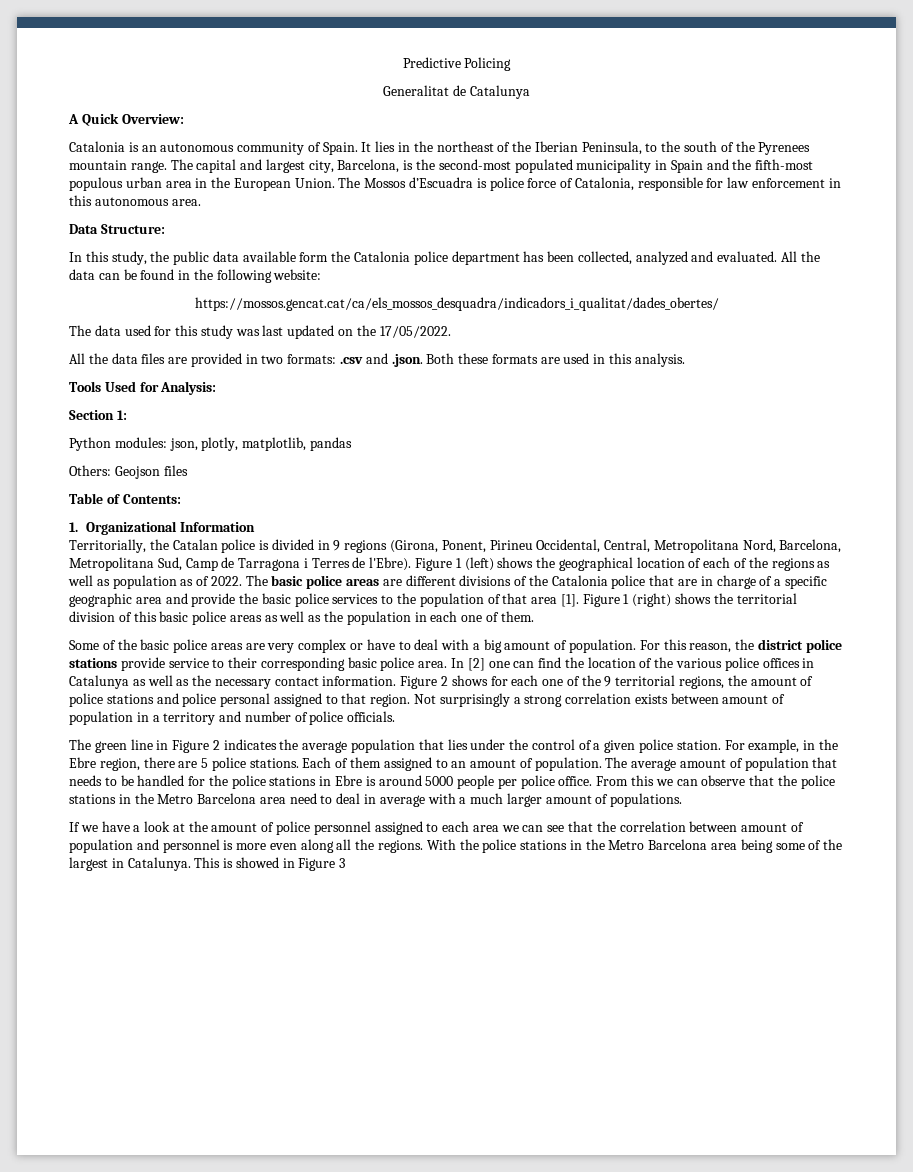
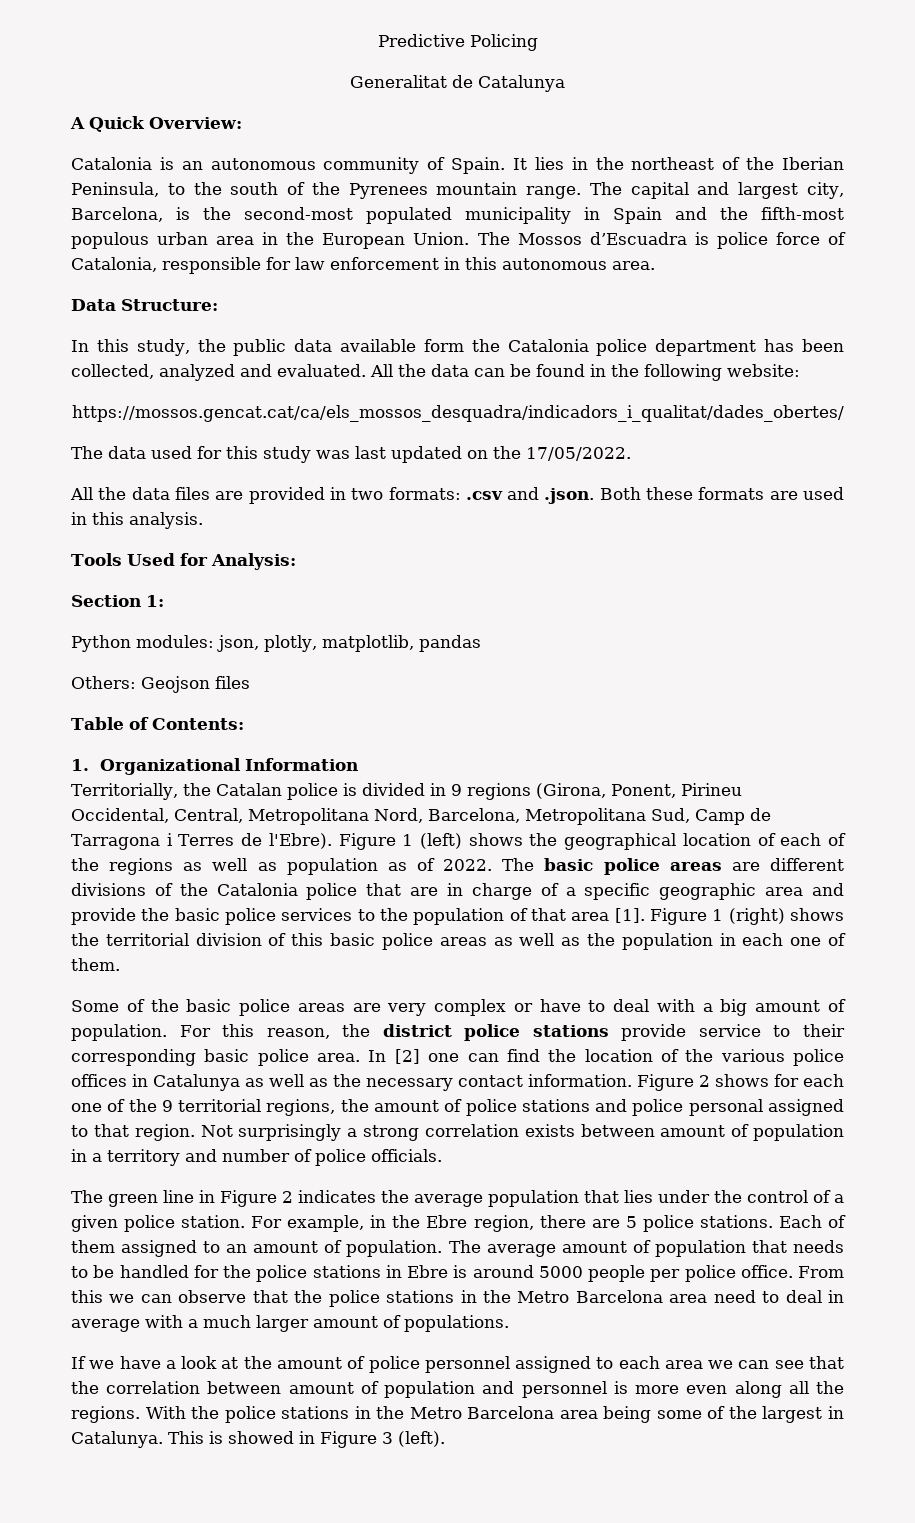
- This is showed in Figure 3
+ This is showed in Figure 3 (left).

